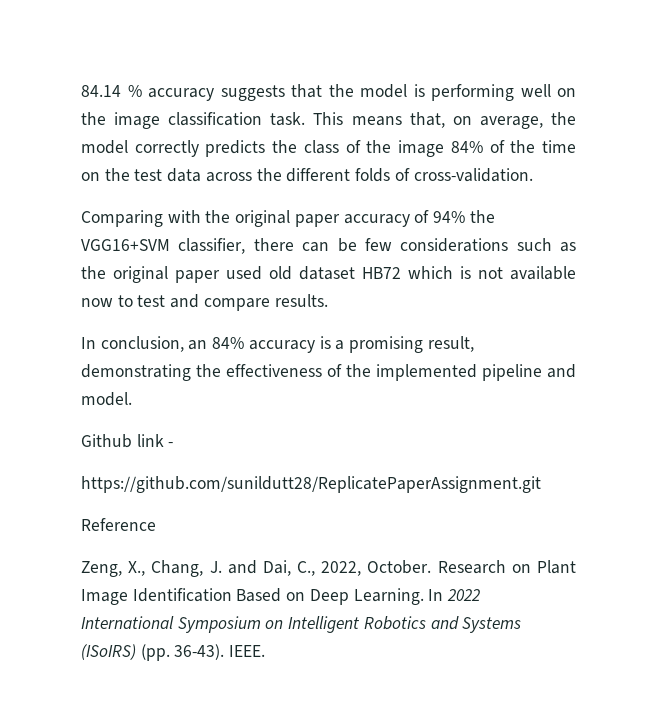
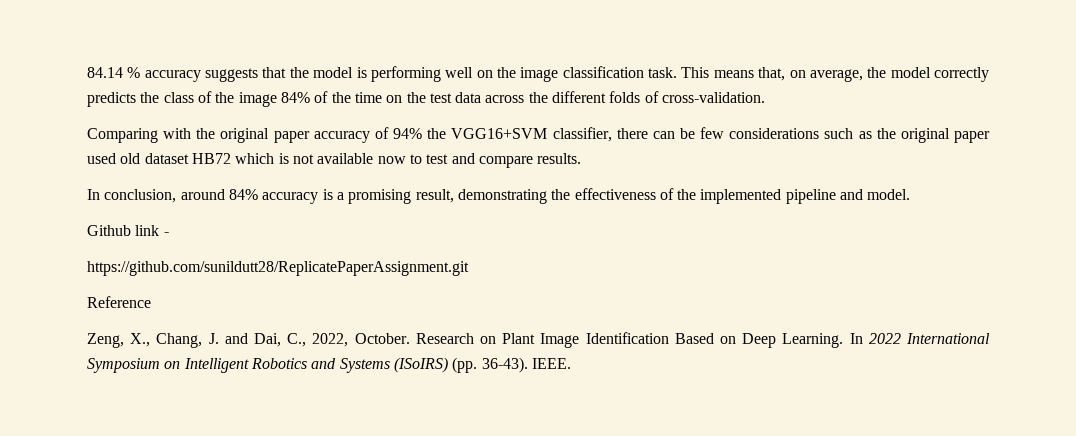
- In conclusion, an 84% accuracy is a promising result, demonstrating the effectiveness of the implemented pipeline and model.
+ In conclusion, around 84% accuracy is a promising result, demonstrating the effectiveness of the implemented pipeline and model.

